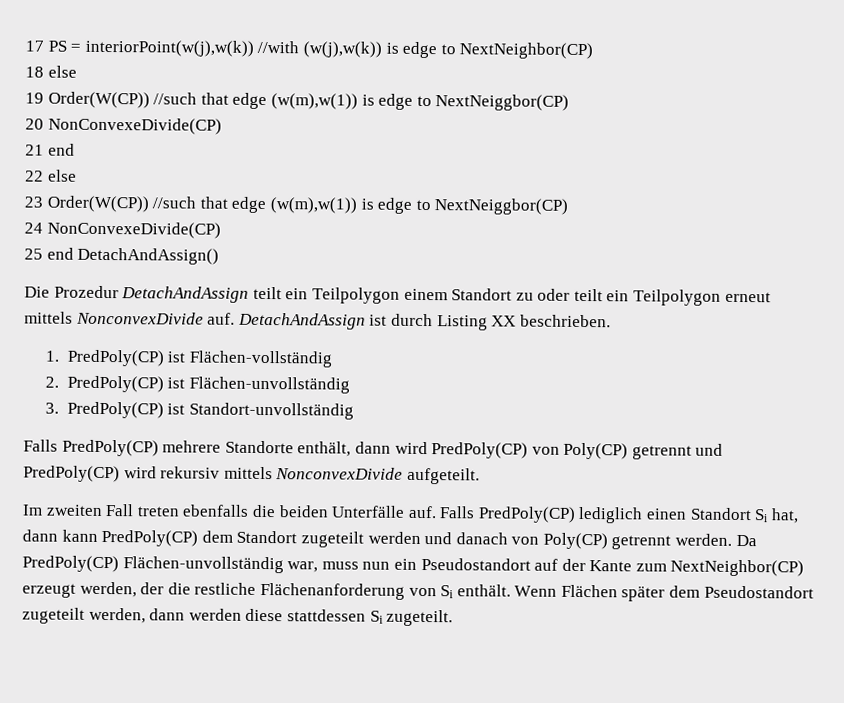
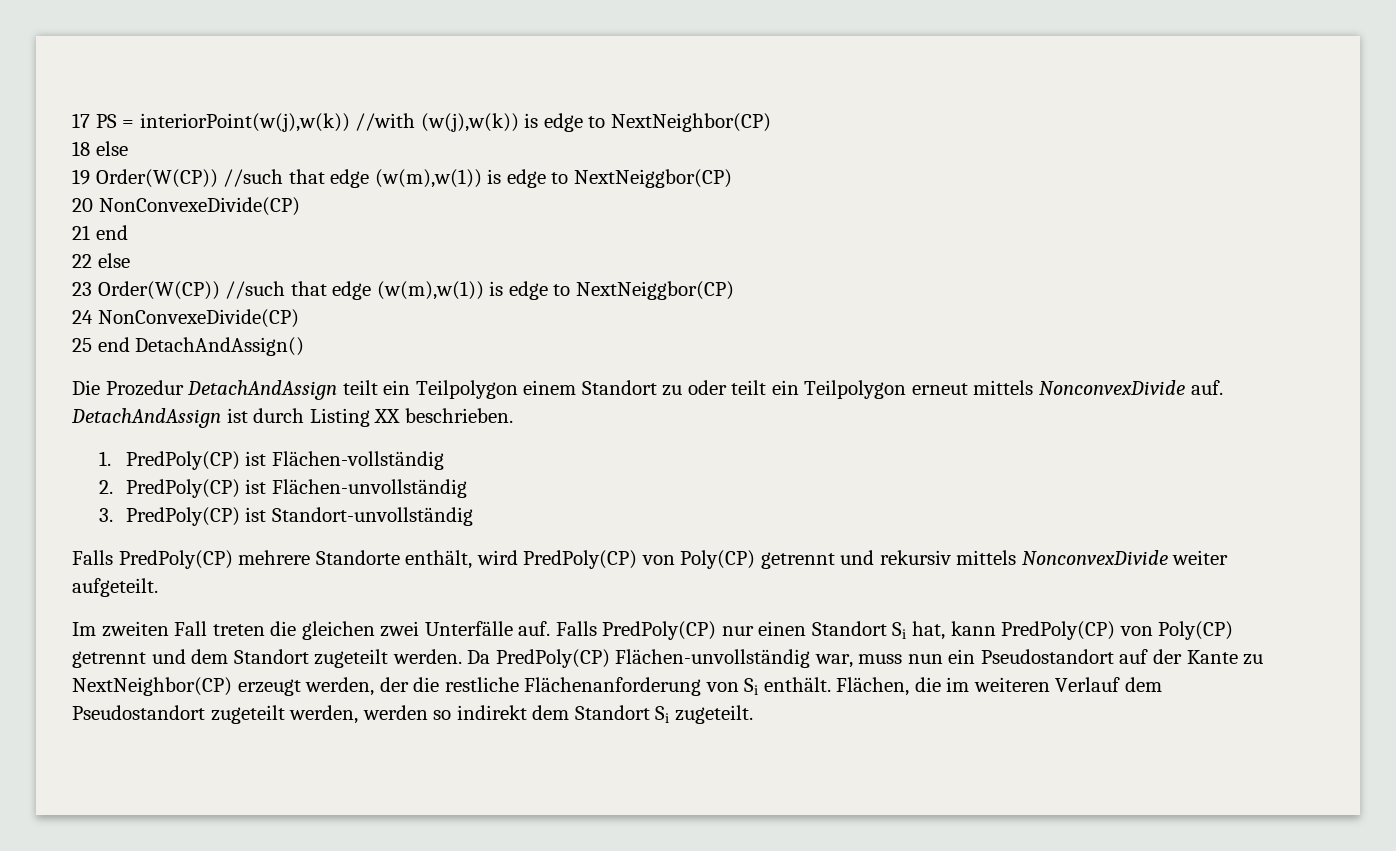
- Falls PredPoly(CP) mehrere Standorte enthält, dann wird PredPoly(CP) von Poly(CP) getrennt und PredPoly(CP) wird rekursiv mittels NonconvexDivide aufgeteilt.
+ Falls PredPoly(CP) mehrere Standorte enthält, wird PredPoly(CP) von Poly(CP) getrennt und rekursiv mittels NonconvexDivide weiter aufgeteilt.
- Im zweiten Fall treten ebenfalls die beiden Unterfälle auf.
+ Im zweiten Fall treten die gleichen zwei Unterfälle auf.
- Falls PredPoly(CP) lediglich einen Standort Si hat, dann kann PredPoly(CP) dem Standort zugeteilt werden und danach von Poly(CP) getrennt werden.
+ Falls PredPoly(CP) nur einen Standort Si hat, kann PredPoly(CP) von Poly(CP) getrennt und dem Standort zugeteilt werden.
- Da PredPoly(CP) Flächen-unvollständig war, muss nun ein Pseudostandort auf der Kante zum NextNeighbor(CP) erzeugt werden, der die restliche Flächenanforderung von Si enthält.
+ Da PredPoly(CP) Flächen-unvollständig war, muss nun ein Pseudostandort auf der Kante zu NextNeighbor(CP) erzeugt werden, der die restliche Flächenanforderung von Si enthält.
- Wenn Flächen später dem Pseudostandort zugeteilt werden, dann werden diese stattdessen Si zugeteilt.
+ Flächen, die im weiteren Verlauf dem Pseudostandort zugeteilt werden, werden so indirekt dem Standort Si zugeteilt.

